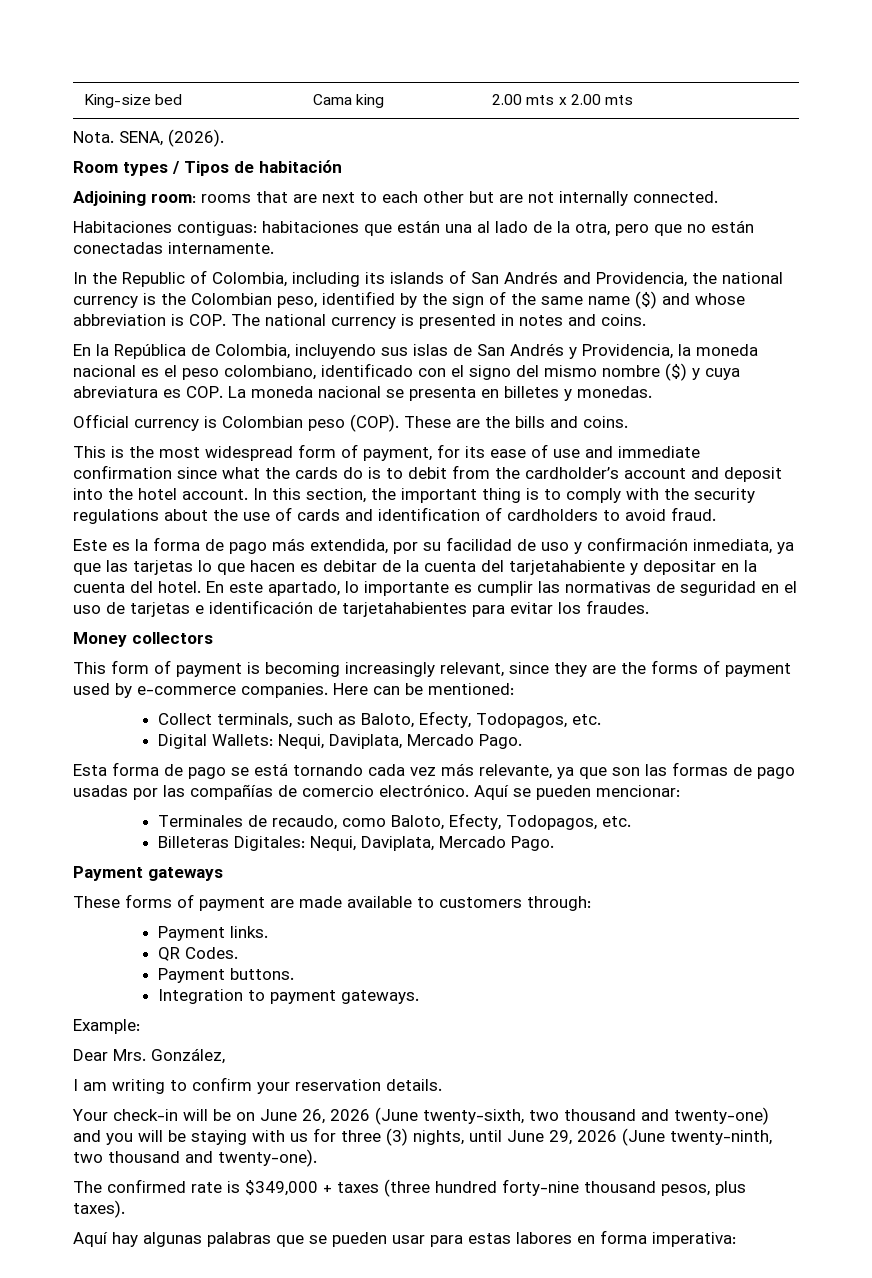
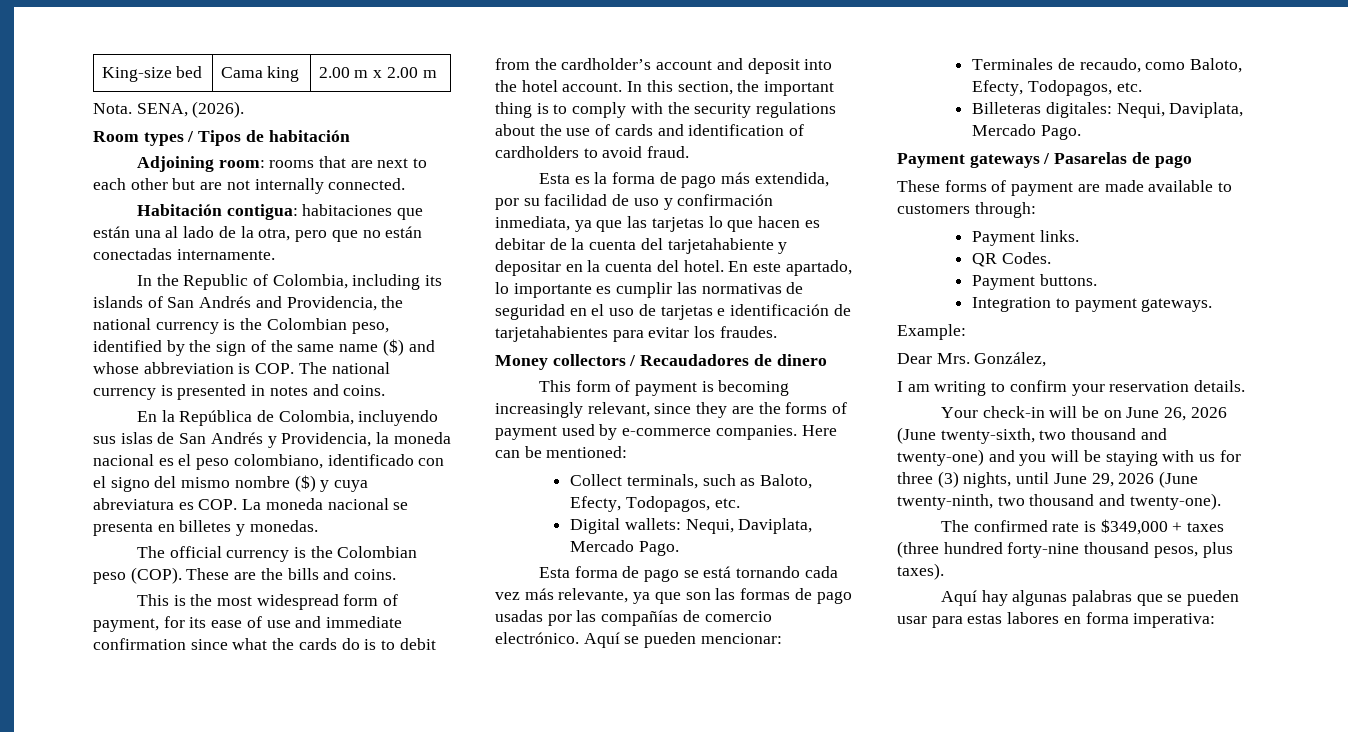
- King-size bed | Cama king | 2.00 mts x 2.00 mts
+ King-size bed | Cama king | 2.00 m x 2.00 m
- Habitaciones contiguas: habitaciones que están una al lado de la otra, pero que no están conectadas internamente.
+ Habitación contigua: habitaciones que están una al lado de la otra, pero que no están conectadas internamente.
- Official currency is Colombian peso (COP).
+ The official currency is the Colombian peso (COP).
- Este es la forma de pago más extendida, por su facilidad de uso y confirmación inmediata, ya que las tarjetas lo que hacen es debitar de la cuenta del tarjetahabiente y depositar en la cuenta del hotel.
+ Esta es la forma de pago más extendida, por su facilidad de uso y confirmación inmediata, ya que las tarjetas lo que hacen es debitar de la cuenta del tarjetahabiente y depositar en la cuenta del hotel.
- Money collectors
+ Money collectors / Recaudadores de dinero
- Digital Wallets: Nequi, Daviplata, Mercado Pago.
+ Digital wallets: Nequi, Daviplata, Mercado Pago.
- Billeteras Digitales: Nequi, Daviplata, Mercado Pago.
+ Billeteras digitales: Nequi, Daviplata, Mercado Pago.
- Payment gateways
+ Payment gateways / Pasarelas de pago

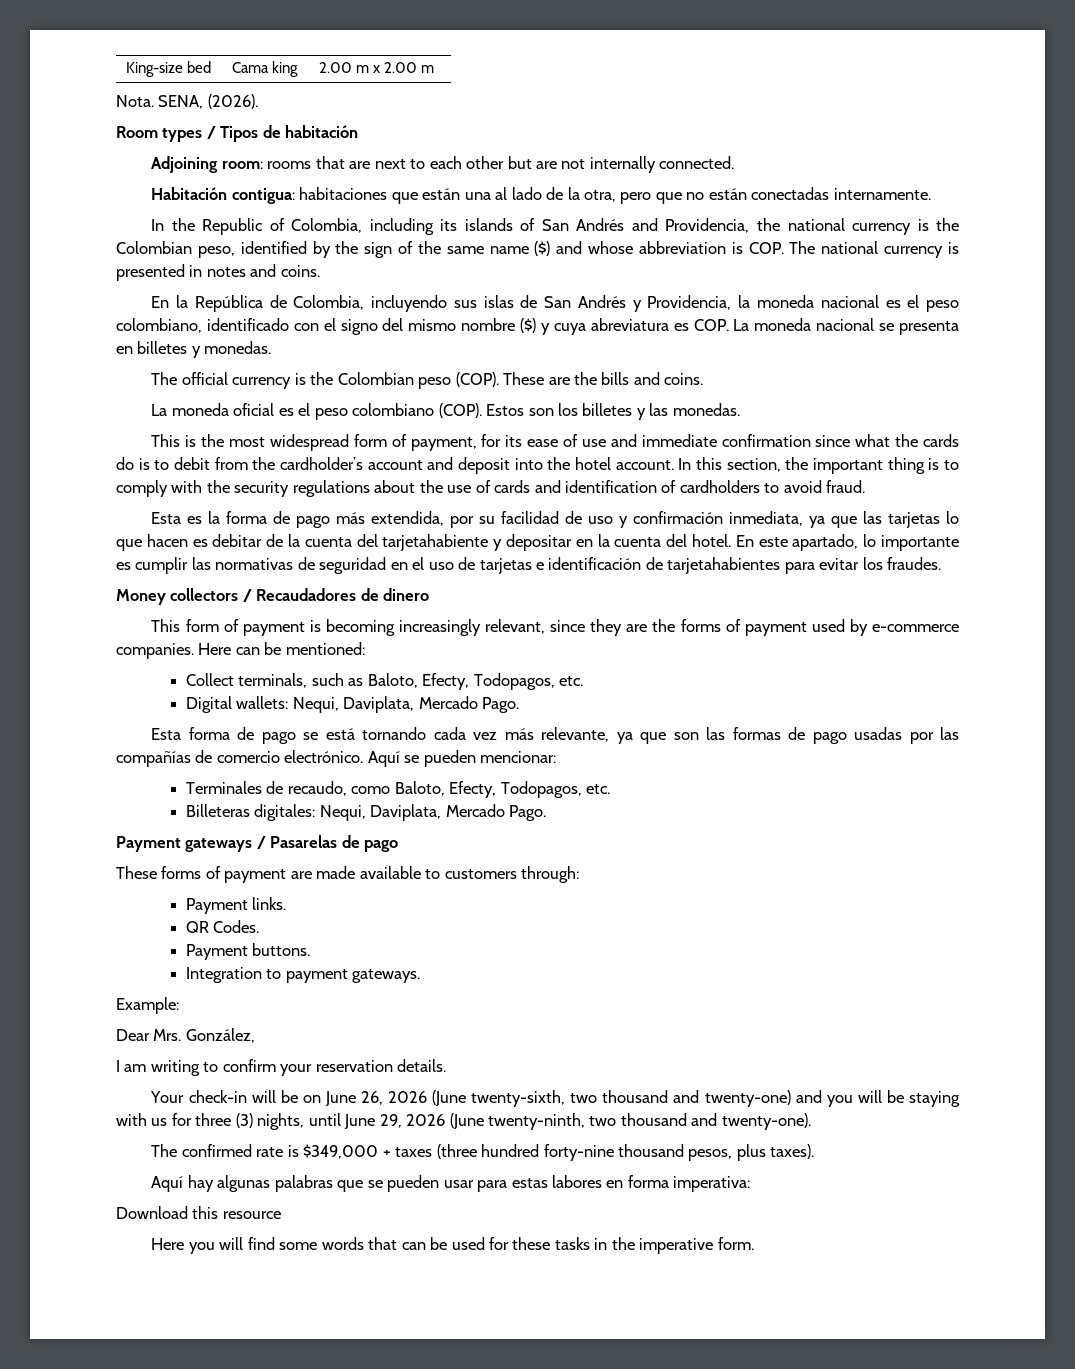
+ La moneda oficial es el peso colombiano (COP). Estos son los billetes y las monedas.
+ Download this resource
+ Here you will find some words that can be used for these tasks in the imperative form.

